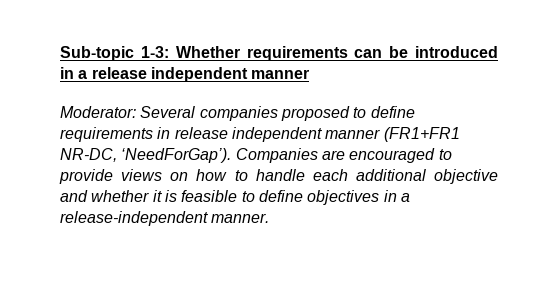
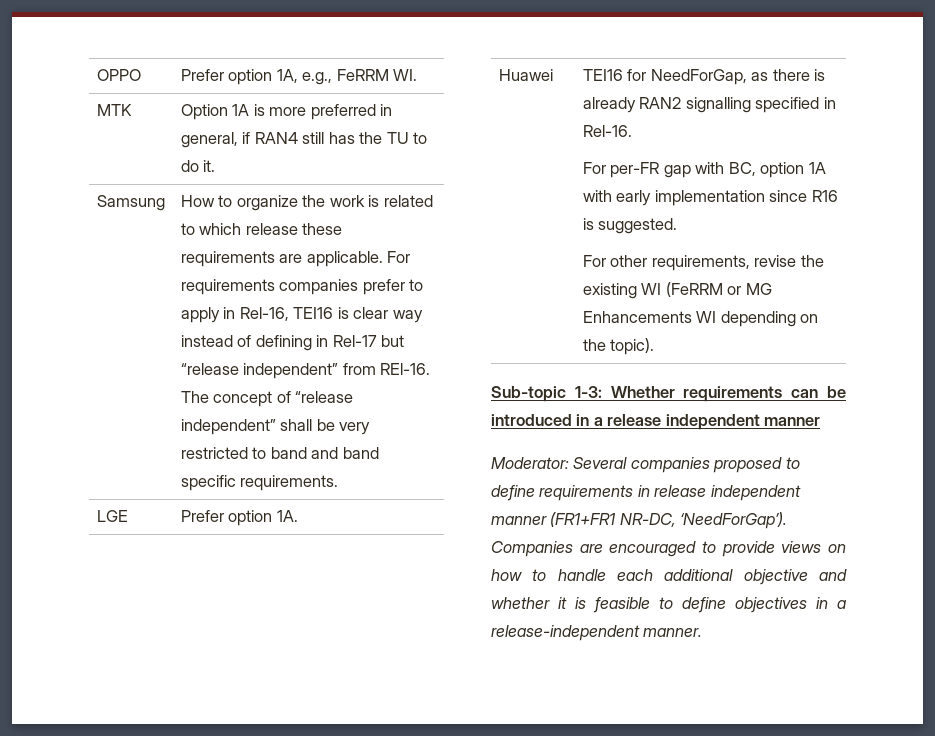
+ OPPO | Prefer option 1A, e.g., FeRRM WI.
+ MTK | Option 1A is more preferred in general, if RAN4 still has the TU to do it.
+ Samsung | How to organize the work is related to which release these requirements are applicable. For requirements companies prefer to apply in Rel-16, TEI16 is clear way instead of defining in Rel-17 but “release independent” from REl-16. The concept of “release independent” shall be very restricted to band and band specific requirements.
+ LGE | Prefer option 1A.
+ Huawei | TEI16 for NeedForGap, as there is already RAN2 signalling specified in Rel-16.
+ For per-FR gap with BC, option 1A with early implementation since R16 is suggested.
+ For other requirements, revise the existing WI (FeRRM or MG Enhancements WI depending on the topic).

